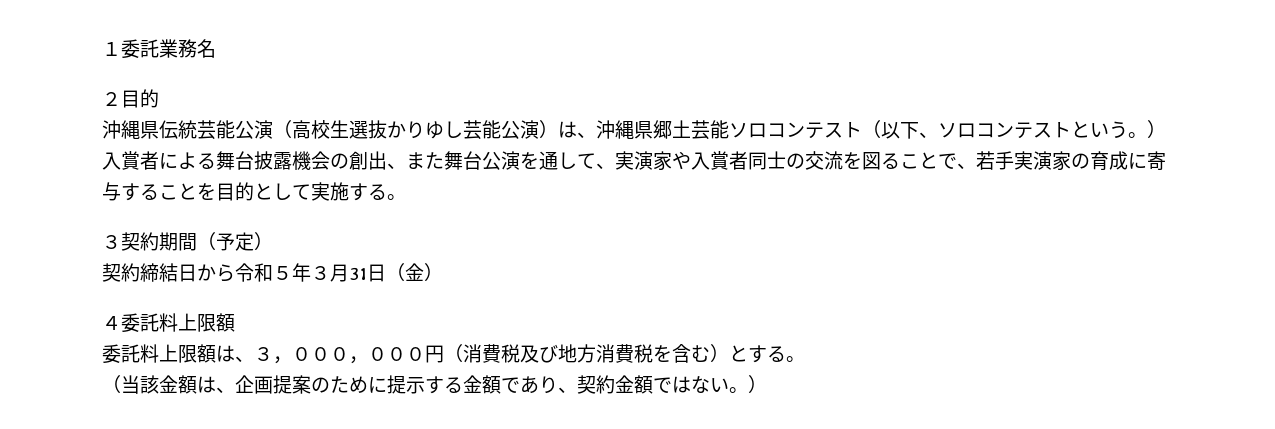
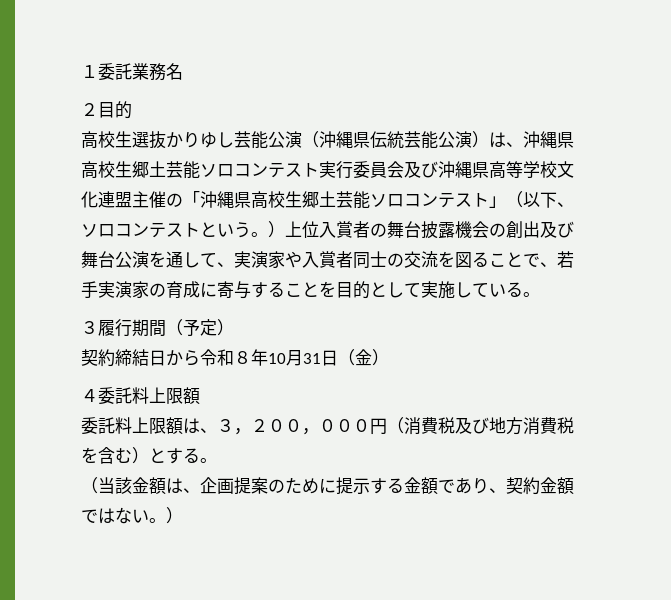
- 沖縄県伝統芸能公演（高校生選抜かりゆし芸能公演）は、沖縄県郷土芸能ソロコンテスト（以下、ソロコンテストという。）入賞者による舞台披露機会の創出、また舞台公演を通して、実演家や入賞者同士の交流を図ることで、若手実演家の育成に寄与することを目的として実施する。
+ 高校生選抜かりゆし芸能公演（沖縄県伝統芸能公演）は、沖縄県高校生郷土芸能ソロコンテスト実行委員会及び沖縄県高等学校文化連盟主催の「沖縄県高校生郷土芸能ソロコンテスト」（以下、ソロコンテストという。）上位入賞者の舞台披露機会の創出及び舞台公演を通して、実演家や入賞者同士の交流を図ることで、若手実演家の育成に寄与することを目的として実施している。
- ３契約期間（予定）
+ ３履行期間（予定）
- 契約締結日から令和５年３月31日（金）
+ 契約締結日から令和８年10月31日（金）
- 委託料上限額は、３，０００，０００円（消費税及び地方消費税を含む）とする。
+ 委託料上限額は、３，２００，０００円（消費税及び地方消費税を含む）とする。

